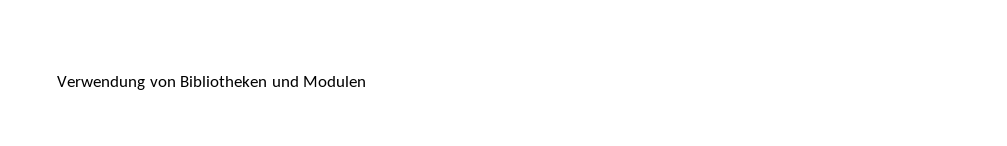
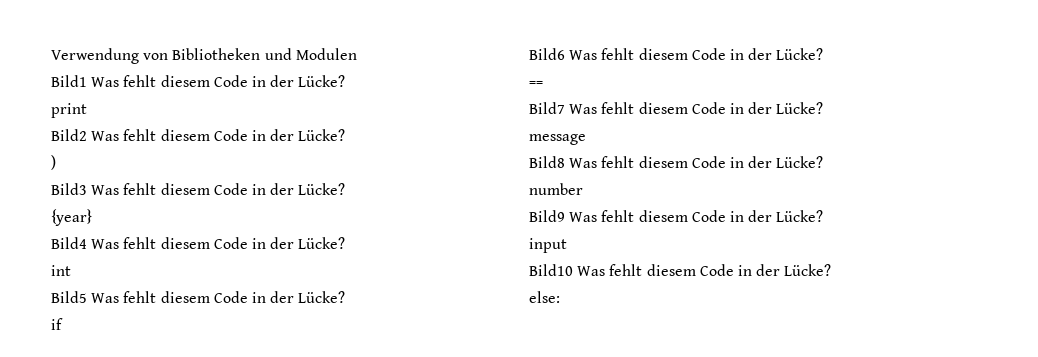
+ Bild1 Was fehlt diesem Code in der Lücke?
+ print
+ Bild2 Was fehlt diesem Code in der Lücke?
+ )
+ Bild3 Was fehlt diesem Code in der Lücke?
+ {year}
+ Bild4 Was fehlt diesem Code in der Lücke?
+ int
+ Bild5 Was fehlt diesem Code in der Lücke?
+ if
+ Bild6 Was fehlt diesem Code in der Lücke?
+ ==
+ Bild7 Was fehlt diesem Code in der Lücke?
+ message
+ Bild8 Was fehlt diesem Code in der Lücke?
+ number
+ Bild9 Was fehlt diesem Code in der Lücke?
+ input
+ Bild10 Was fehlt diesem Code in der Lücke?
+ else:

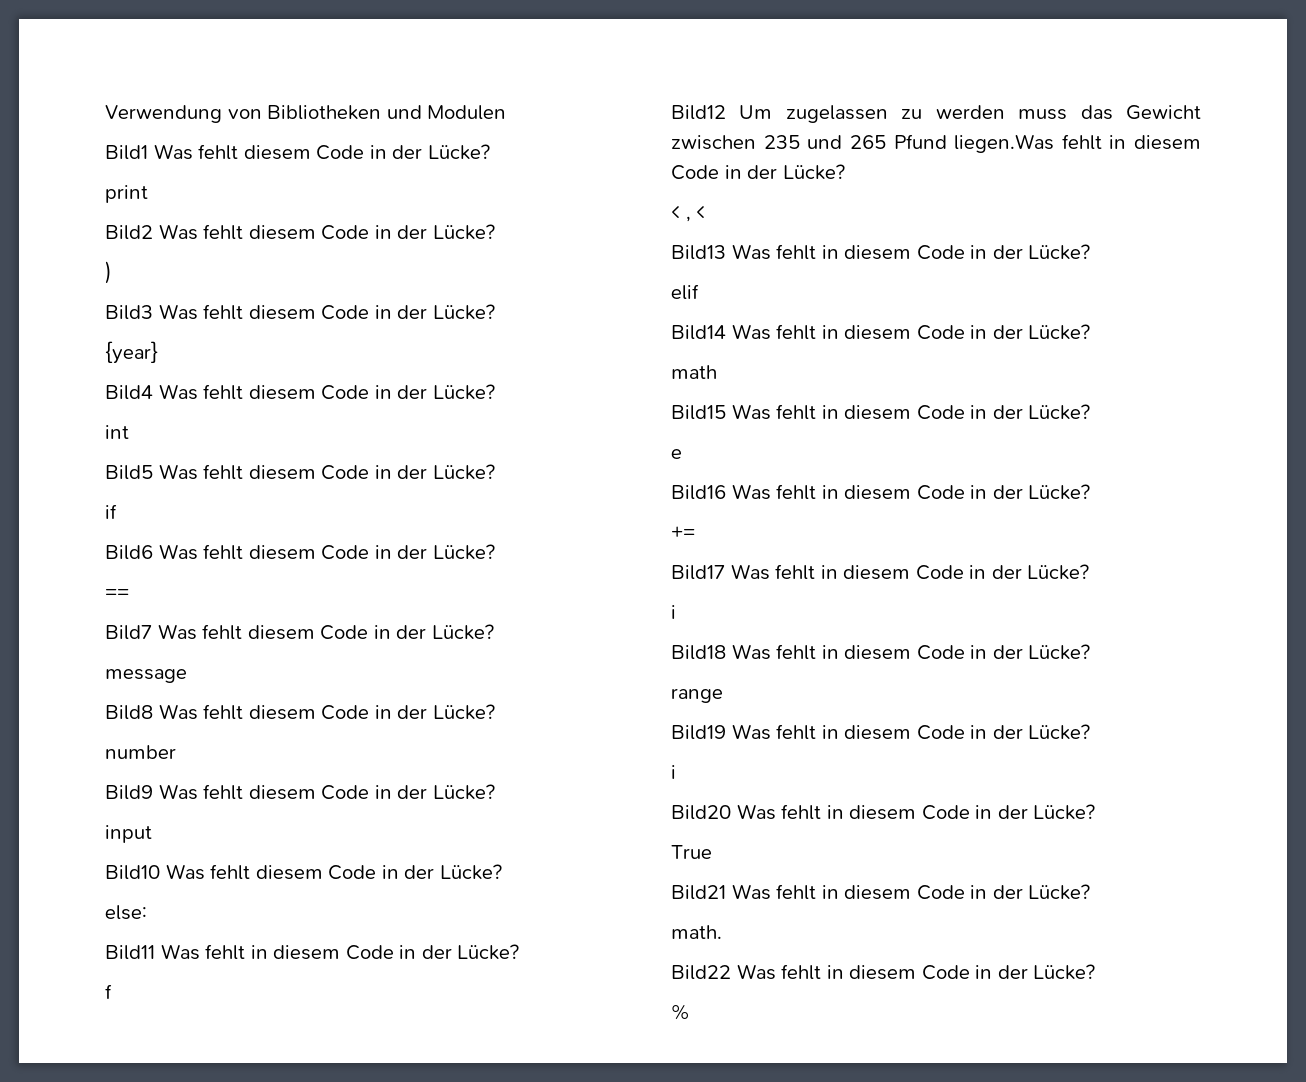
+ Bild11 Was fehlt in diesem Code in der Lücke?
+ f
+ Bild12 Um zugelassen zu werden muss das Gewicht zwischen 235 und 265 Pfund liegen.Was fehlt in diesem Code in der Lücke?
+ < , <
+ Bild13 Was fehlt in diesem Code in der Lücke?
+ elif
+ Bild14 Was fehlt in diesem Code in der Lücke?
+ math
+ Bild15 Was fehlt in diesem Code in der Lücke?
+ e
+ Bild16 Was fehlt in diesem Code in der Lücke?
+ +=
+ Bild17 Was fehlt in diesem Code in der Lücke?
+ i
+ Bild18 Was fehlt in diesem Code in der Lücke?
+ range
+ Bild19 Was fehlt in diesem Code in der Lücke?
+ i
+ Bild20 Was fehlt in diesem Code in der Lücke?
+ True
+ Bild21 Was fehlt in diesem Code in der Lücke?
+ math.
+ Bild22 Was fehlt in diesem Code in der Lücke?
+ %

